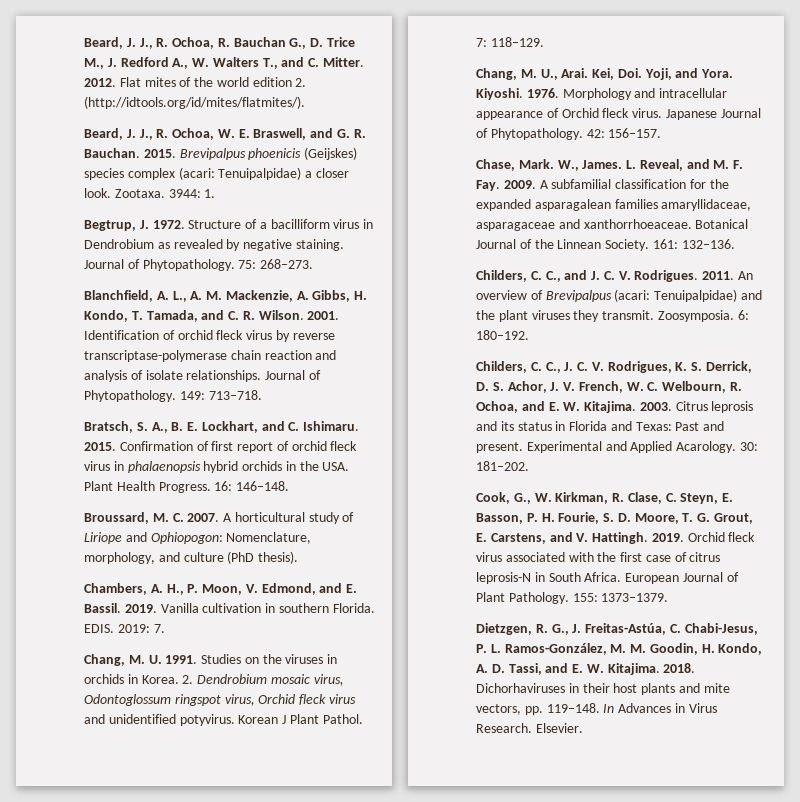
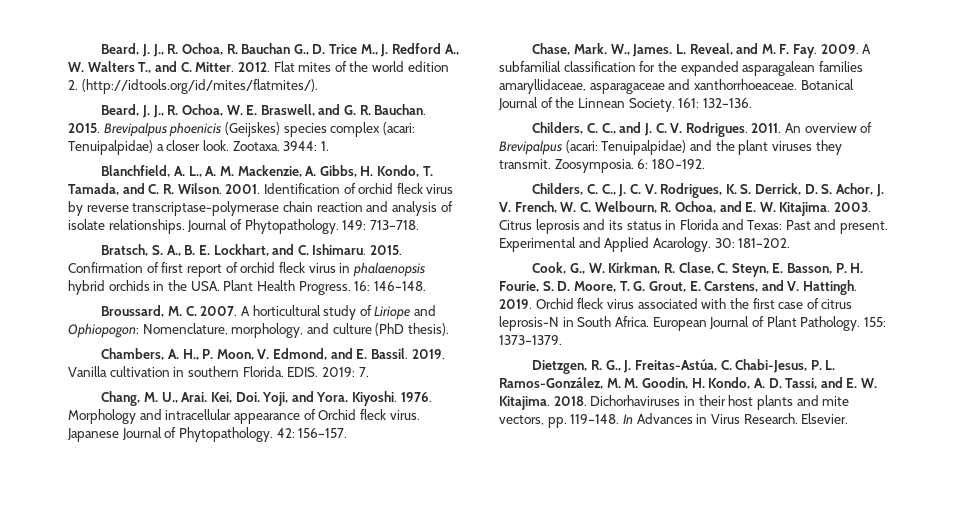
- Begtrup, J. 1972. Structure of a bacilliform virus in Dendrobium as revealed by negative staining. Journal of Phytopathology. 75: 268–273.
- Chang, M. U. 1991. Studies on the viruses in orchids in Korea. 2. Dendrobium mosaic virus, Odontoglossum ringspot virus, Orchid fleck virus and unidentified potyvirus. Korean J Plant Pathol. 7: 118–129.

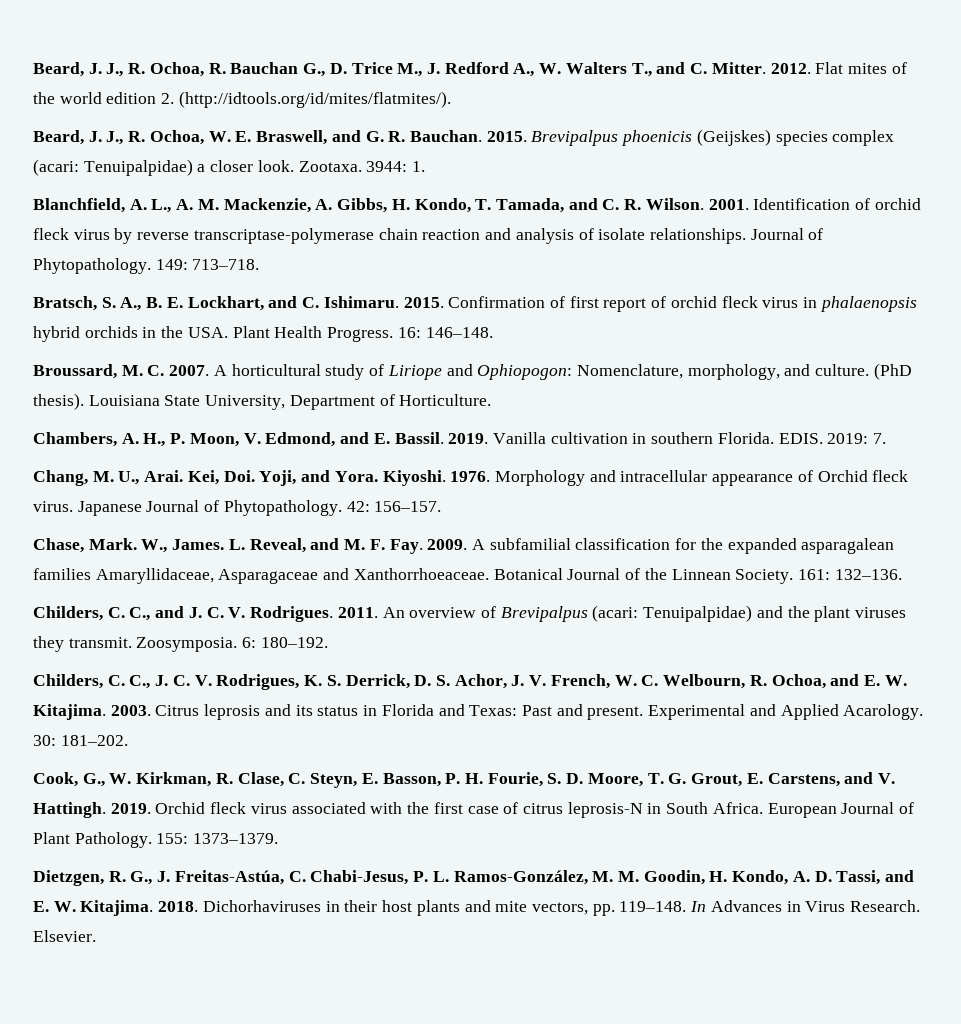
- A horticultural study of Liriope and Ophiopogon: Nomenclature, morphology, and culture (PhD thesis).
+ A horticultural study of Liriope and Ophiopogon: Nomenclature, morphology, and culture. (PhD thesis). Louisiana State University, Department of Horticulture.
- A subfamilial classification for the expanded asparagalean families amaryllidaceae, asparagaceae and xanthorrhoeaceae.
+ A subfamilial classification for the expanded asparagalean families Amaryllidaceae, Asparagaceae and Xanthorrhoeaceae.

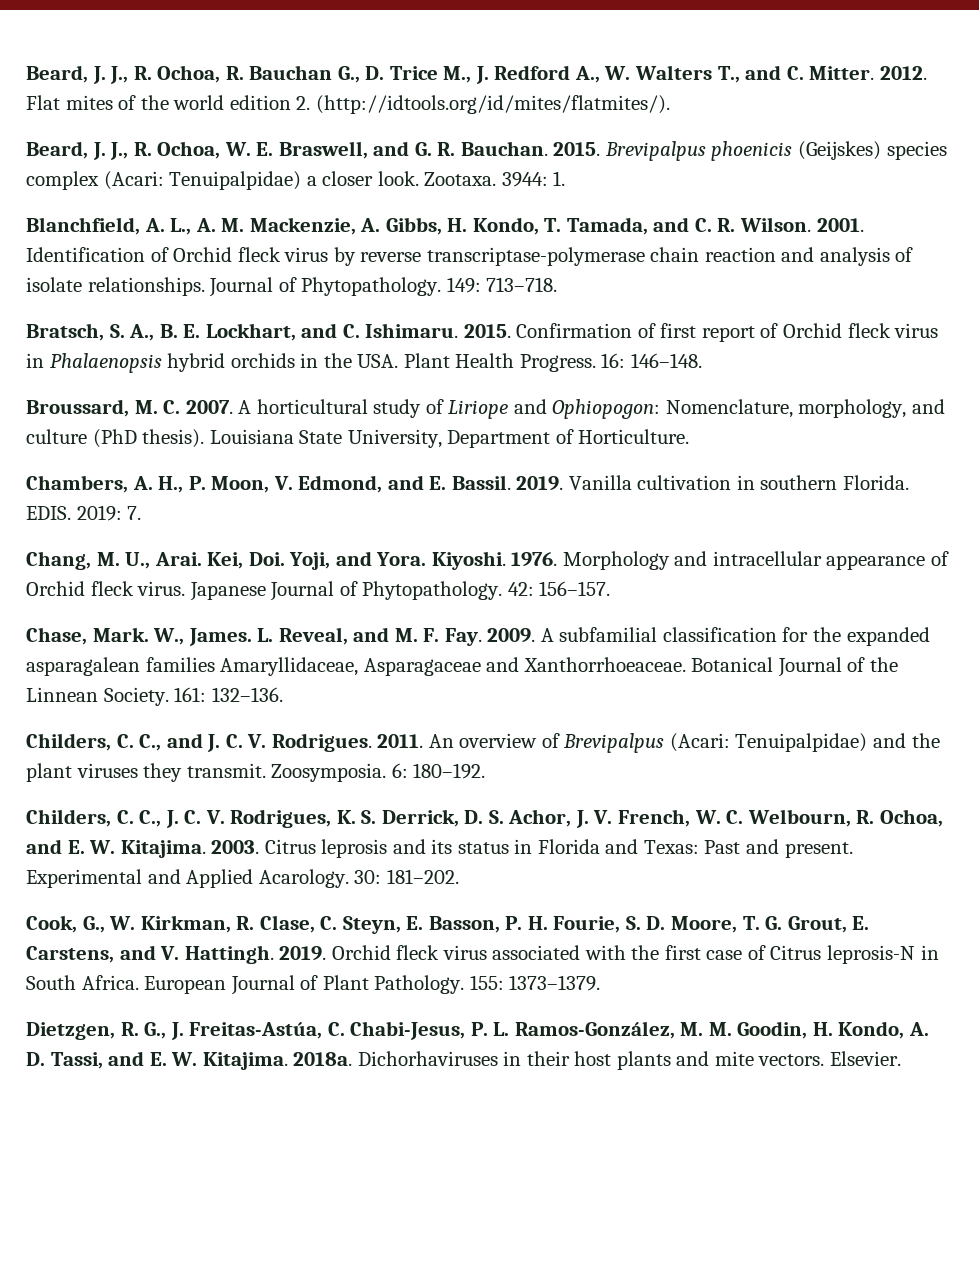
- Brevipalpus phoenicis (Geijskes) species complex (acari: Tenuipalpidae) a closer look.
+ Brevipalpus phoenicis (Geijskes) species complex (Acari: Tenuipalpidae) a closer look.
- Identification of orchid fleck virus by reverse transcriptase-polymerase chain reaction and analysis of isolate relationships.
+ Identification of Orchid fleck virus by reverse transcriptase-polymerase chain reaction and analysis of isolate relationships.
- Confirmation of first report of orchid fleck virus in phalaenopsis hybrid orchids in the USA. Plant Health Progress.
+ Confirmation of first report of Orchid fleck virus in Phalaenopsis hybrid orchids in the USA. Plant Health Progress.
- A horticultural study of Liriope and Ophiopogon: Nomenclature, morphology, and culture. (PhD thesis).
+ A horticultural study of Liriope and Ophiopogon: Nomenclature, morphology, and culture (PhD thesis).
- An overview of Brevipalpus (acari: Tenuipalpidae) and the plant viruses they transmit.
+ An overview of Brevipalpus (Acari: Tenuipalpidae) and the plant viruses they transmit.
- Orchid fleck virus associated with the first case of citrus leprosis-N in South Africa.
+ Orchid fleck virus associated with the first case of Citrus leprosis-N in South Africa.
- 2018.
+ 2018a.
- Dichorhaviruses in their host plants and mite vectors, pp. 119–148. In Advances in Virus Research.
+ Dichorhaviruses in their host plants and mite vectors.

